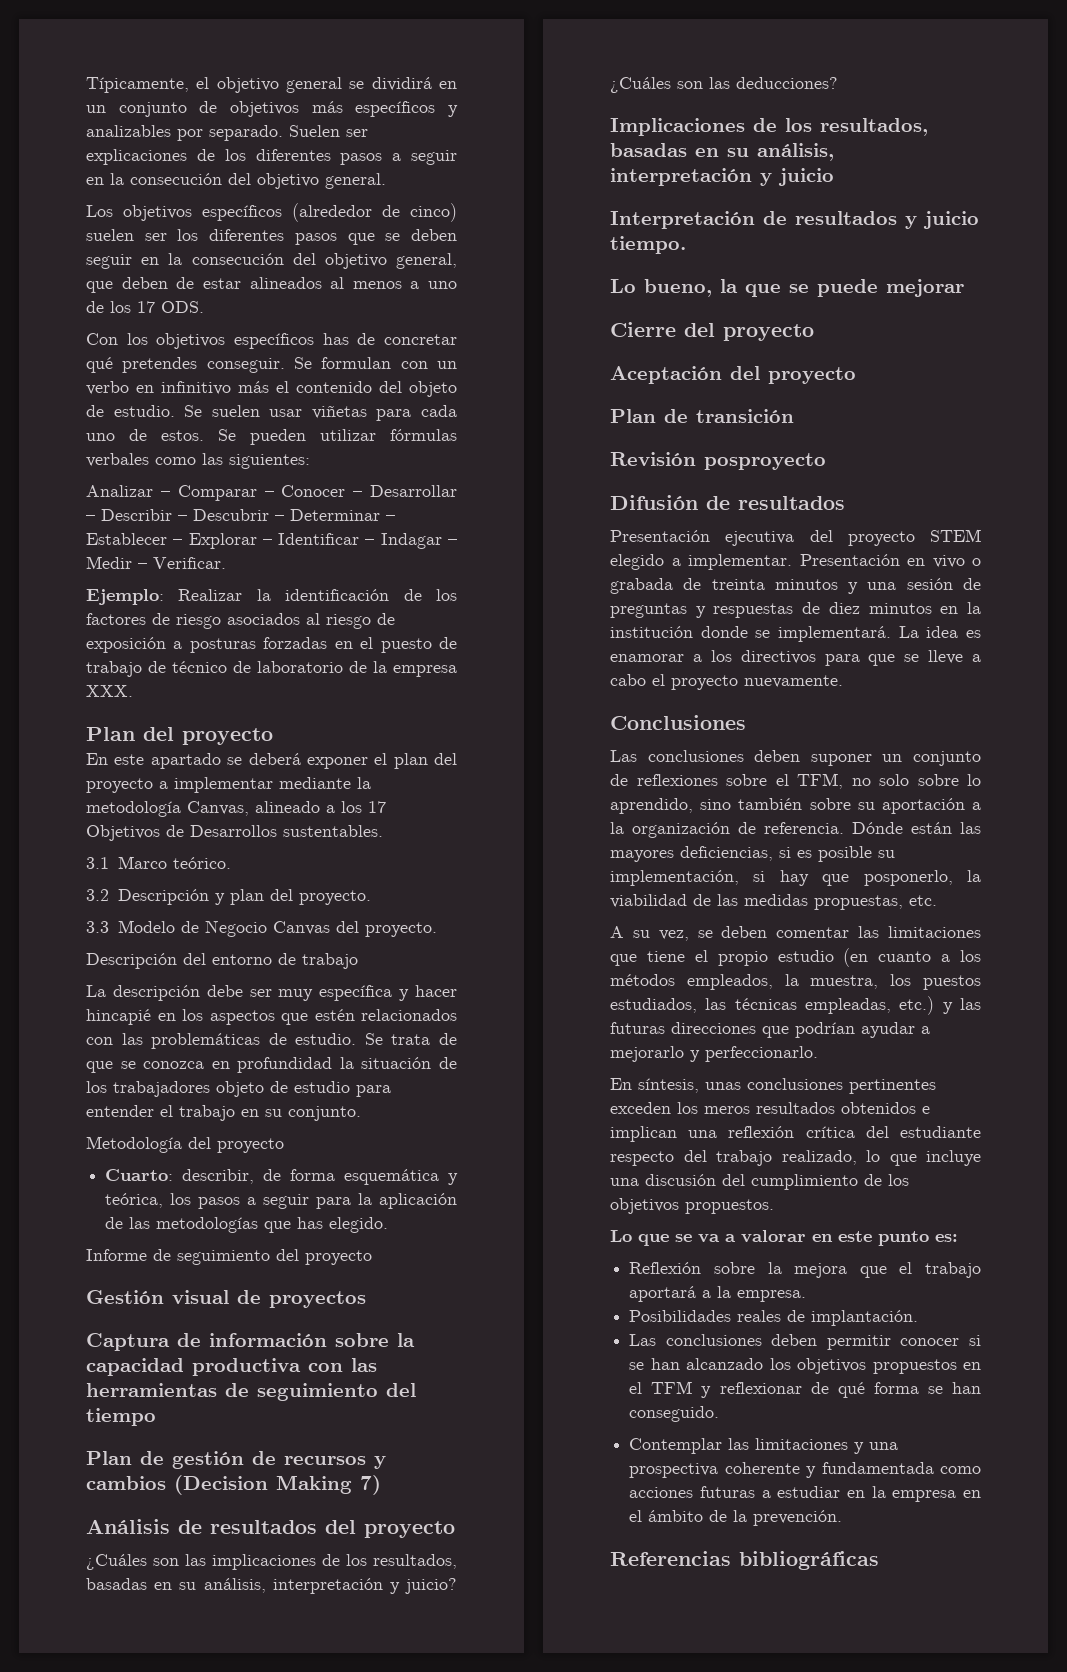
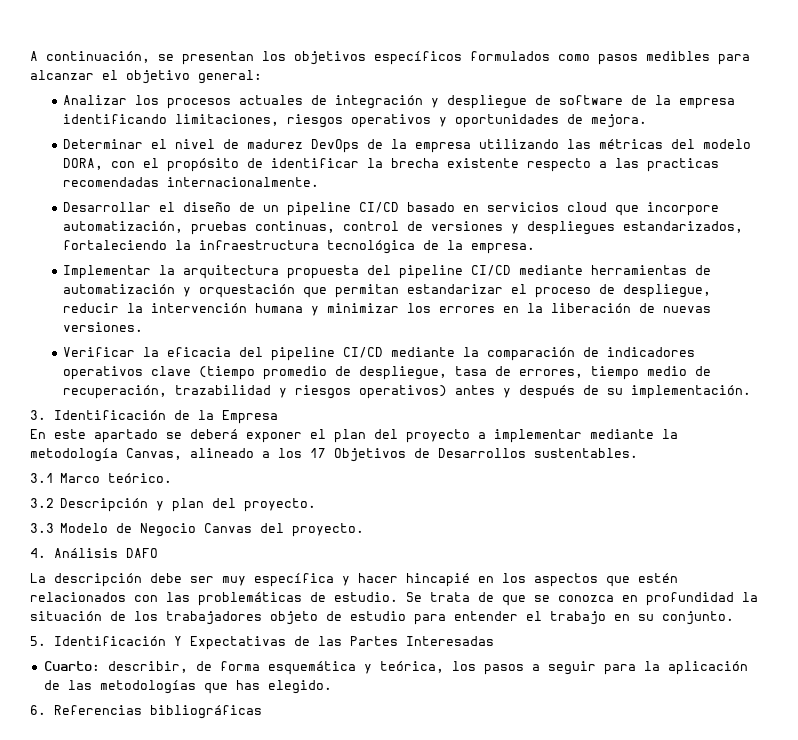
- Típicamente, el objetivo general se dividirá en un conjunto de objetivos más específicos y analizables por separado. Suelen ser explicaciones de los diferentes pasos a seguir en la consecución del objetivo general.
- Los objetivos específicos (alrededor de cinco) suelen ser los diferentes pasos que se deben seguir en la consecución del objetivo general, que deben de estar alineados al menos a uno de los 17 ODS.
- Con los objetivos específicos has de concretar qué pretendes conseguir. Se formulan con un verbo en infinitivo más el contenido del objeto de estudio. Se suelen usar viñetas para cada uno de estos. Se pueden utilizar fórmulas verbales como las siguientes:
- Analizar – Comparar – Conocer – Desarrollar – Describir – Descubrir – Determinar – Establecer – Explorar – Identificar – Indagar – Medir – Verificar.
- Ejemplo: Realizar la identificación de los factores de riesgo asociados al riesgo de exposición a posturas forzadas en el puesto de trabajo de técnico de laboratorio de la empresa XXX.
- Plan del proyecto
+ A continuación, se presentan los objetivos específicos formulados como pasos medibles para alcanzar el objetivo general:
+ Analizar los procesos actuales de integración y despliegue de software de la empresa identificando limitaciones, riesgos operativos y oportunidades de mejora.
+ Determinar el nivel de madurez DevOps de la empresa utilizando las métricas del modelo DORA, con el propósito de identificar la brecha existente respecto a las practicas recomendadas internacionalmente.
+ Desarrollar el diseño de un pipeline CI/CD basado en servicios cloud que incorpore automatización, pruebas continuas, control de versiones y despliegues estandarizados, fortaleciendo la infraestructura tecnológica de la empresa.
+ Implementar la arquitectura propuesta del pipeline CI/CD mediante herramientas de automatización y orquestación que permitan estandarizar el proceso de despliegue, reducir la intervención humana y minimizar los errores en la liberación de nuevas versiones.
+ Verificar la eficacia del pipeline CI/CD mediante la comparación de indicadores operativos clave (tiempo promedio de despliegue, tasa de errores, tiempo medio de recuperación, trazabilidad y riesgos operativos) antes y después de su implementación.
+ 3. Identificación de la Empresa
- Descripción del entorno de trabajo
+ 4. Análisis DAFO
- Metodología del proyecto
+ 5. Identificación Y Expectativas de las Partes Interesadas
- Informe de seguimiento del proyecto
- Gestión visual de proyectos
- Captura de información sobre la capacidad productiva con las herramientas de seguimiento del tiempo
- Plan de gestión de recursos y cambios (Decision Making 7)
- Análisis de resultados del proyecto
- ¿Cuáles son las implicaciones de los resultados, basadas en su análisis, interpretación y juicio? ¿Cuáles son las deducciones?
- Implicaciones de los resultados, basadas en su análisis, interpretación y juicio
- Interpretación de resultados y juicio tiempo.
- Lo bueno, la que se puede mejorar
- Cierre del proyecto
- Aceptación del proyecto
- Plan de transición
- Revisión posproyecto
- Difusión de resultados
- Presentación ejecutiva del proyecto STEM elegido a implementar. Presentación en vivo o grabada de treinta minutos y una sesión de preguntas y respuestas de diez minutos en la institución donde se implementará. La idea es enamorar a los directivos para que se lleve a cabo el proyecto nuevamente.
- Conclusiones
- Las conclusiones deben suponer un conjunto de reflexiones sobre el TFM, no solo sobre lo aprendido, sino también sobre su aportación a la organización de referencia. Dónde están las mayores deficiencias, si es posible su implementación, si hay que posponerlo, la viabilidad de las medidas propuestas, etc.
- A su vez, se deben comentar las limitaciones que tiene el propio estudio (en cuanto a los métodos empleados, la muestra, los puestos estudiados, las técnicas empleadas, etc.) y las futuras direcciones que podrían ayudar a mejorarlo y perfeccionarlo.
- En síntesis, unas conclusiones pertinentes exceden los meros resultados obtenidos e implican una reflexión crítica del estudiante respecto del trabajo realizado, lo que incluye una discusión del cumplimiento de los objetivos propuestos.
- Lo que se va a valorar en este punto es:
- Reflexión sobre la mejora que el trabajo aportará a la empresa.
- Posibilidades reales de implantación.
- Las conclusiones deben permitir conocer si se han alcanzado los objetivos propuestos en el TFM y reflexionar de qué forma se han conseguido.
- Contemplar las limitaciones y una prospectiva coherente y fundamentada como acciones futuras a estudiar en la empresa en el ámbito de la prevención.
- Referencias bibliográficas
+ 6. Referencias bibliográficas

